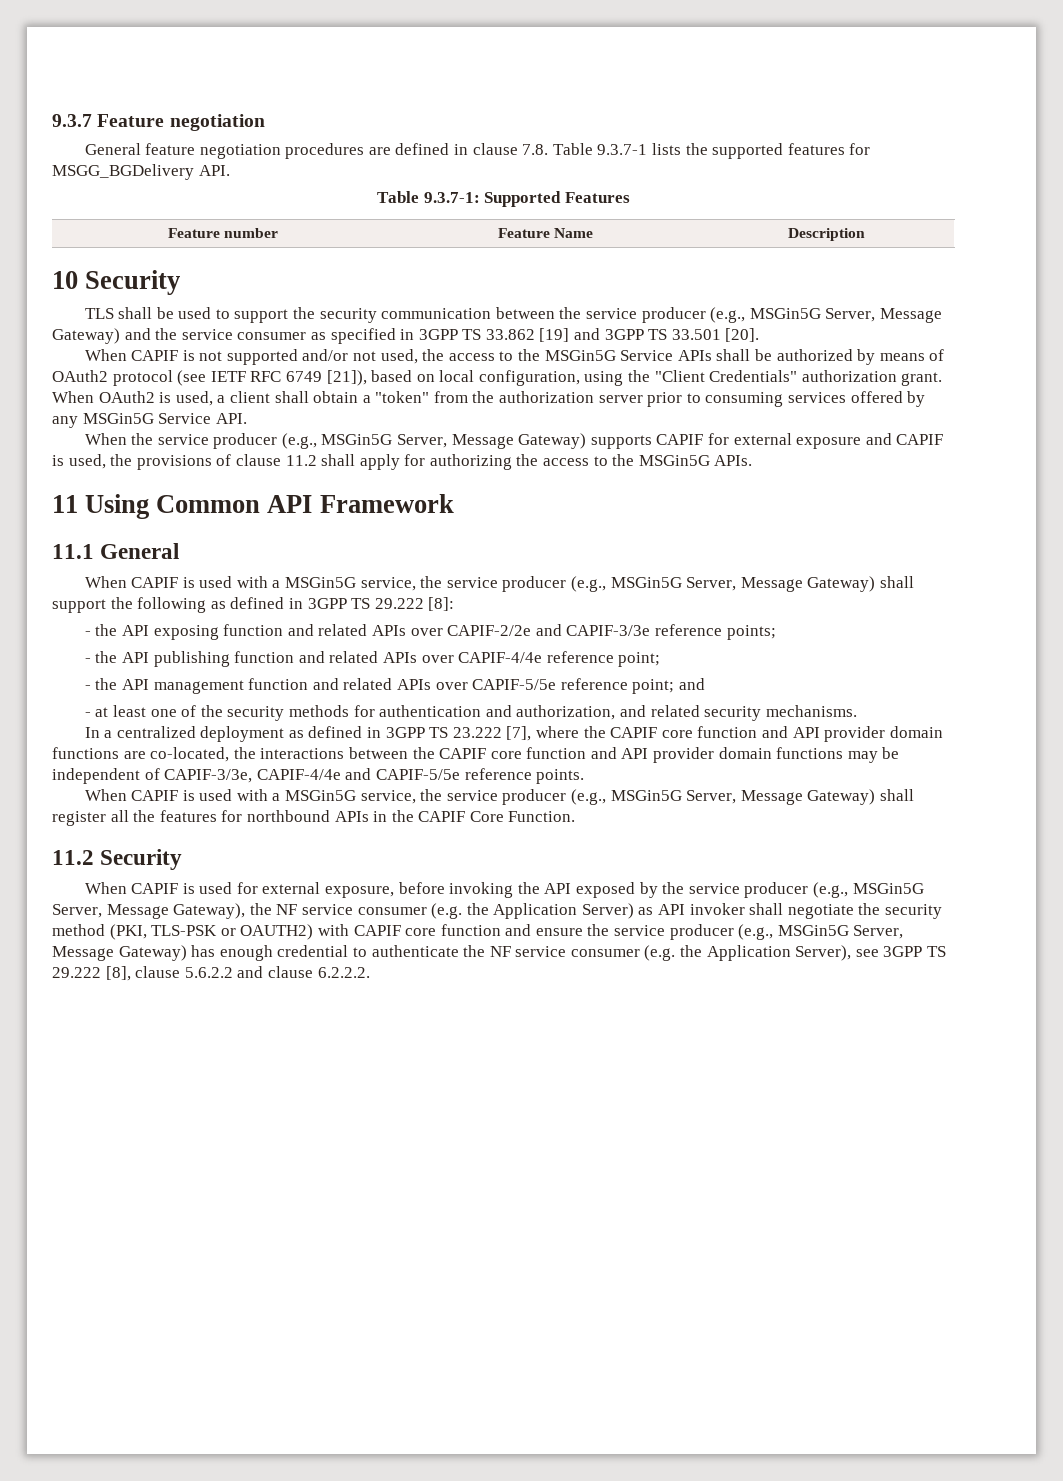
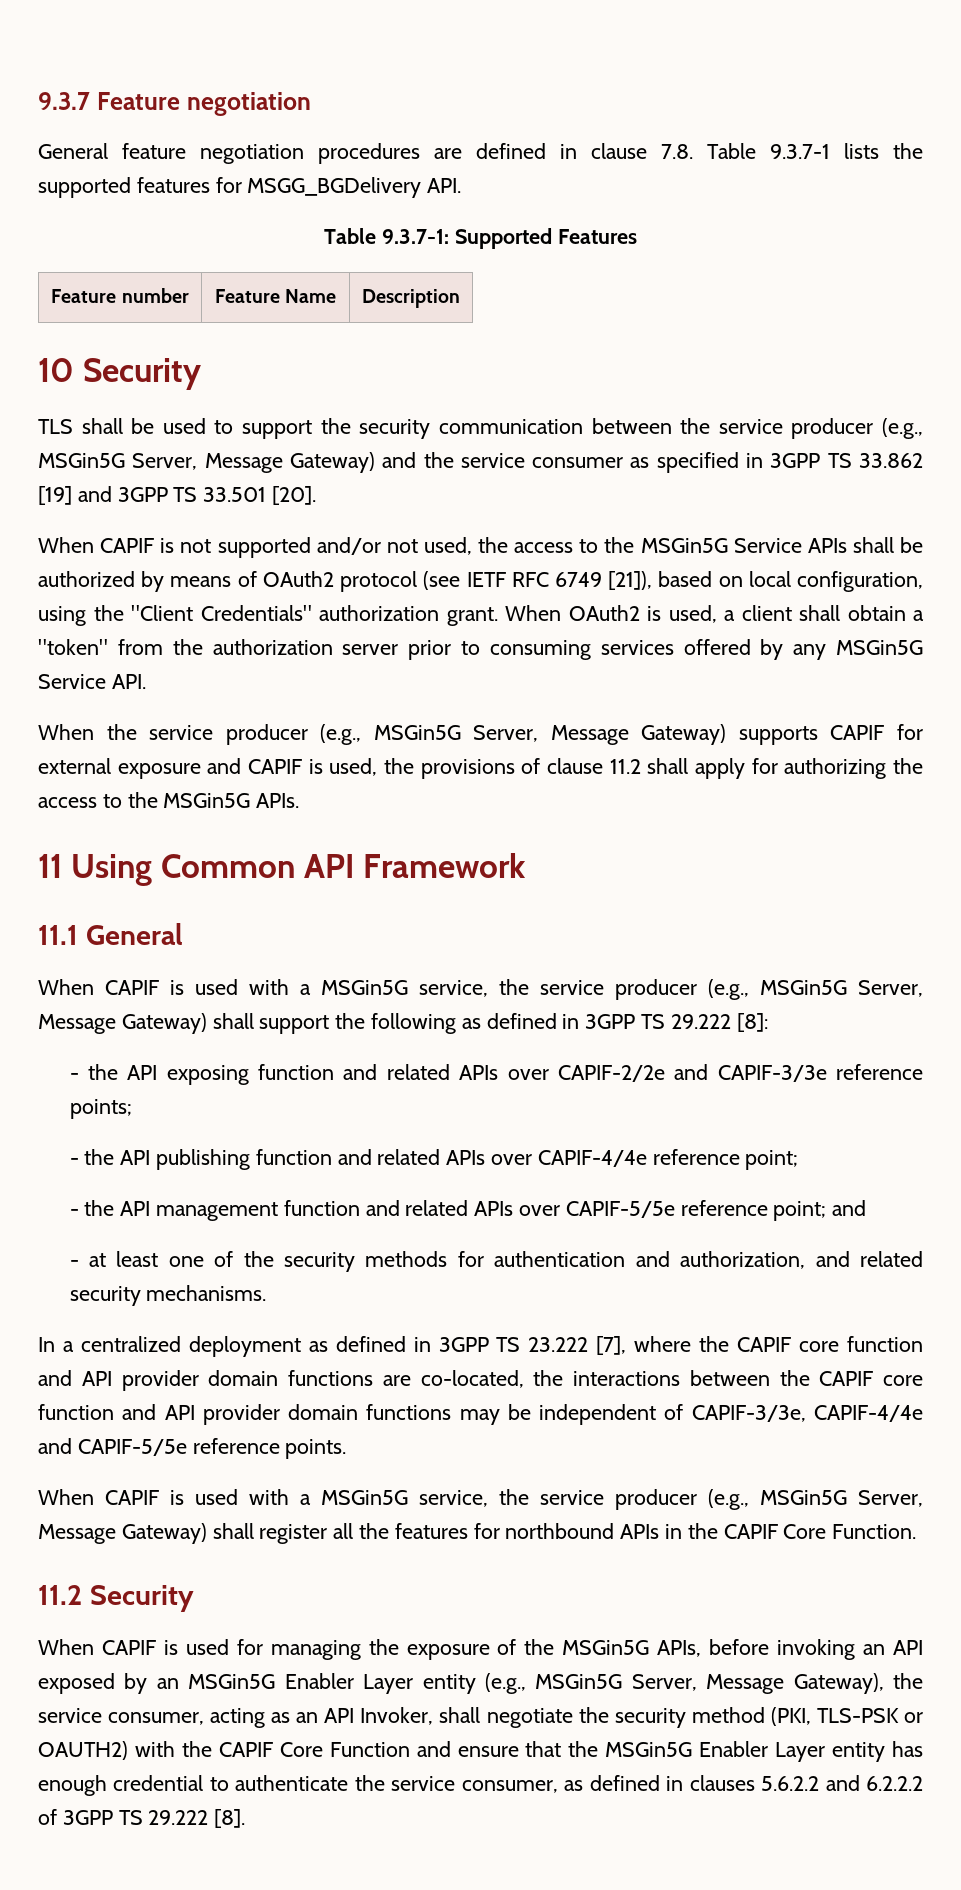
- When CAPIF is used for external exposure, before invoking the API exposed by the service producer (e.g., MSGin5G Server, Message Gateway), the NF service consumer (e.g. the Application Server) as API invoker shall negotiate the security method (PKI, TLS-PSK or OAUTH2) with CAPIF core function and ensure the service producer (e.g., MSGin5G Server, Message Gateway) has enough credential to authenticate the NF service consumer (e.g. the Application Server), see 3GPP TS 29.222 [8], clause 5.6.2.2 and clause 6.2.2.2.
+ When CAPIF is used for managing the exposure of the MSGin5G APIs, before invoking an API exposed by an MSGin5G Enabler Layer entity (e.g., MSGin5G Server, Message Gateway), the service consumer, acting as an API Invoker, shall negotiate the security method (PKI, TLS-PSK or OAUTH2) with the CAPIF Core Function and ensure that the MSGin5G Enabler Layer entity has enough credential to authenticate the service consumer, as defined in clauses 5.6.2.2 and 6.2.2.2 of 3GPP TS 29.222 [8].

